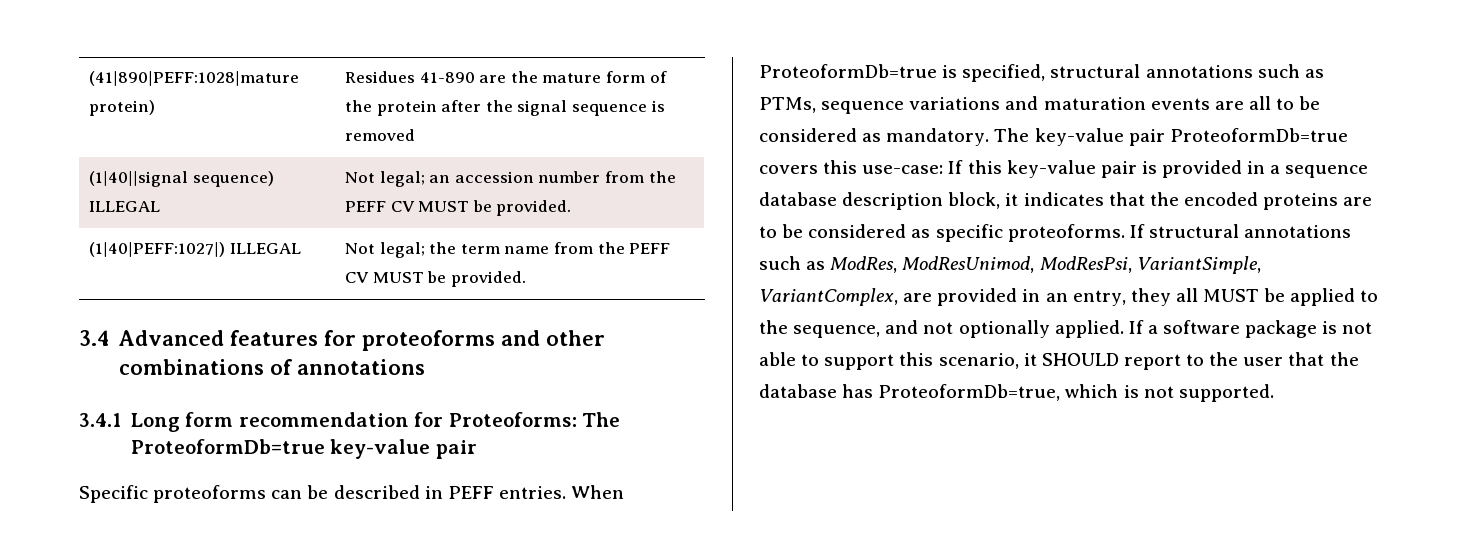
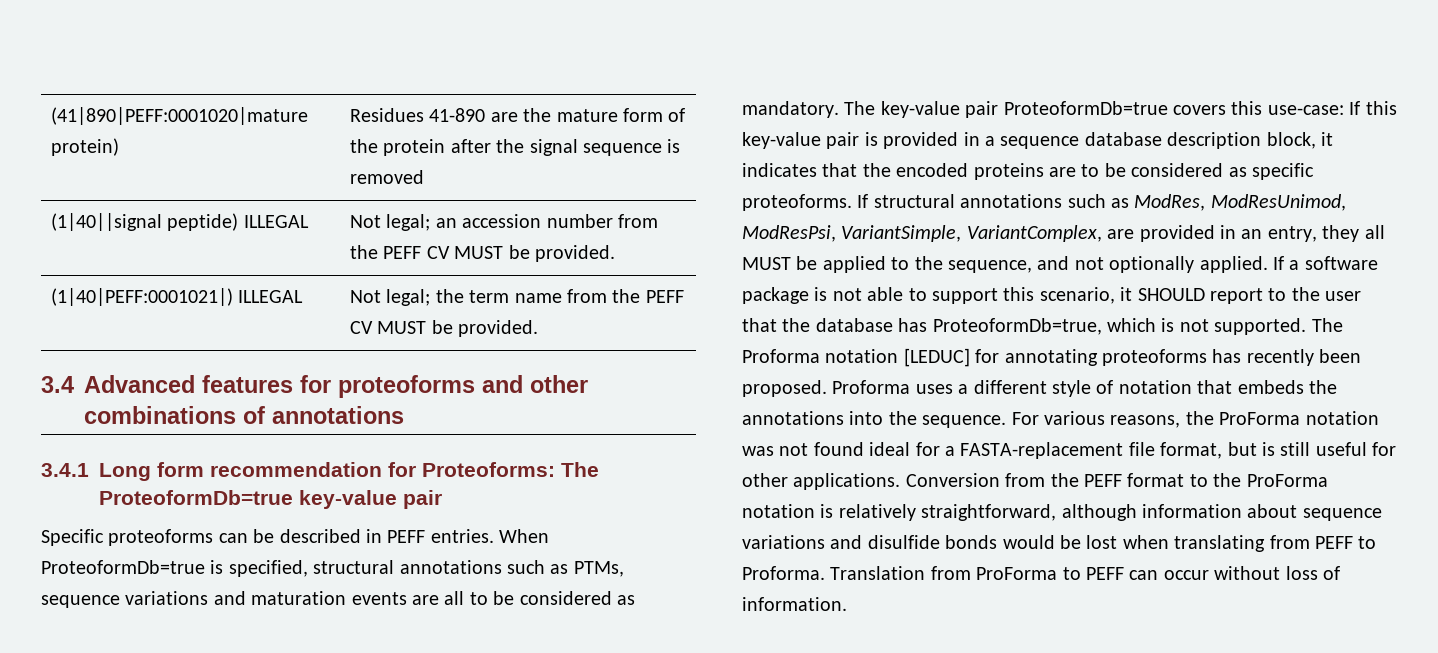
- (41|890|PEFF:1028|mature protein) | Residues 41-890 are the mature form of the protein after the signal sequence is removed
+ (41|890|PEFF:0001020|mature protein) | Residues 41-890 are the mature form of the protein after the signal sequence is removed
- (1|40||signal sequence) ILLEGAL | Not legal; an accession number from the PEFF CV MUST be provided.
+ (1|40||signal peptide) ILLEGAL | Not legal; an accession number from the PEFF CV MUST be provided.
- (1|40|PEFF:1027|) ILLEGAL | Not legal; the term name from the PEFF CV MUST be provided.
+ (1|40|PEFF:0001021|) ILLEGAL | Not legal; the term name from the PEFF CV MUST be provided.
+ The Proforma notation [LEDUC] for annotating proteoforms has recently been proposed. Proforma uses a different style of notation that embeds the annotations into the sequence. For various reasons, the ProForma notation was not found ideal for a FASTA-replacement file format, but is still useful for other applications. Conversion from the PEFF format to the ProForma notation is relatively straightforward, although information about sequence variations and disulfide bonds would be lost when translating from PEFF to Proforma. Translation from ProForma to PEFF can occur without loss of information.

